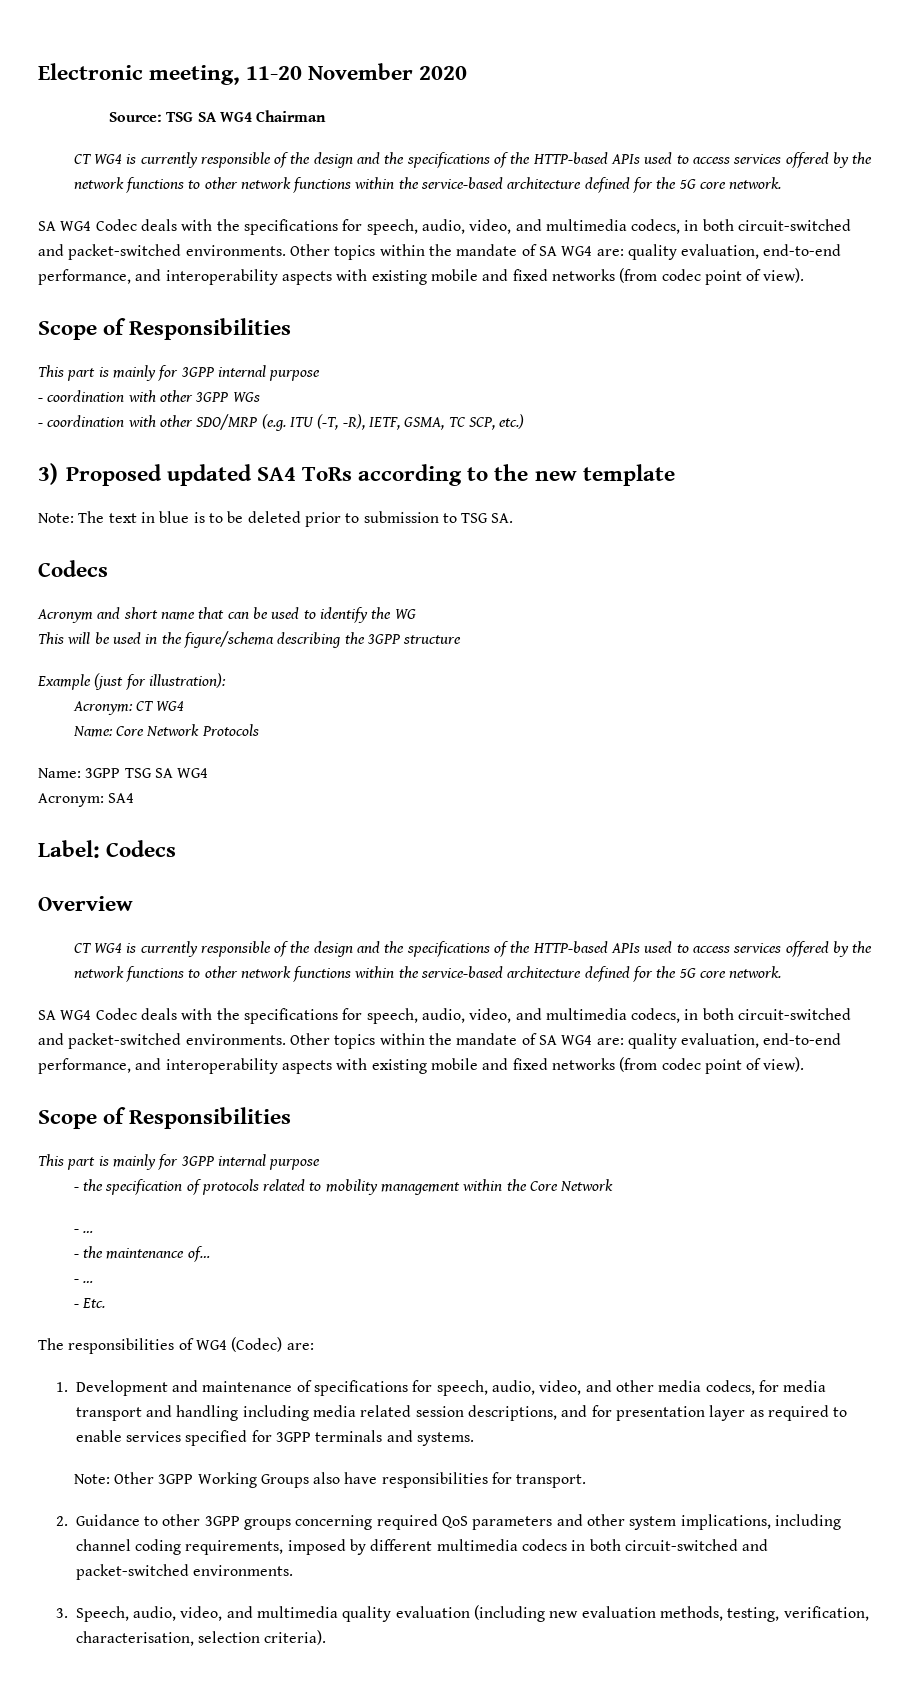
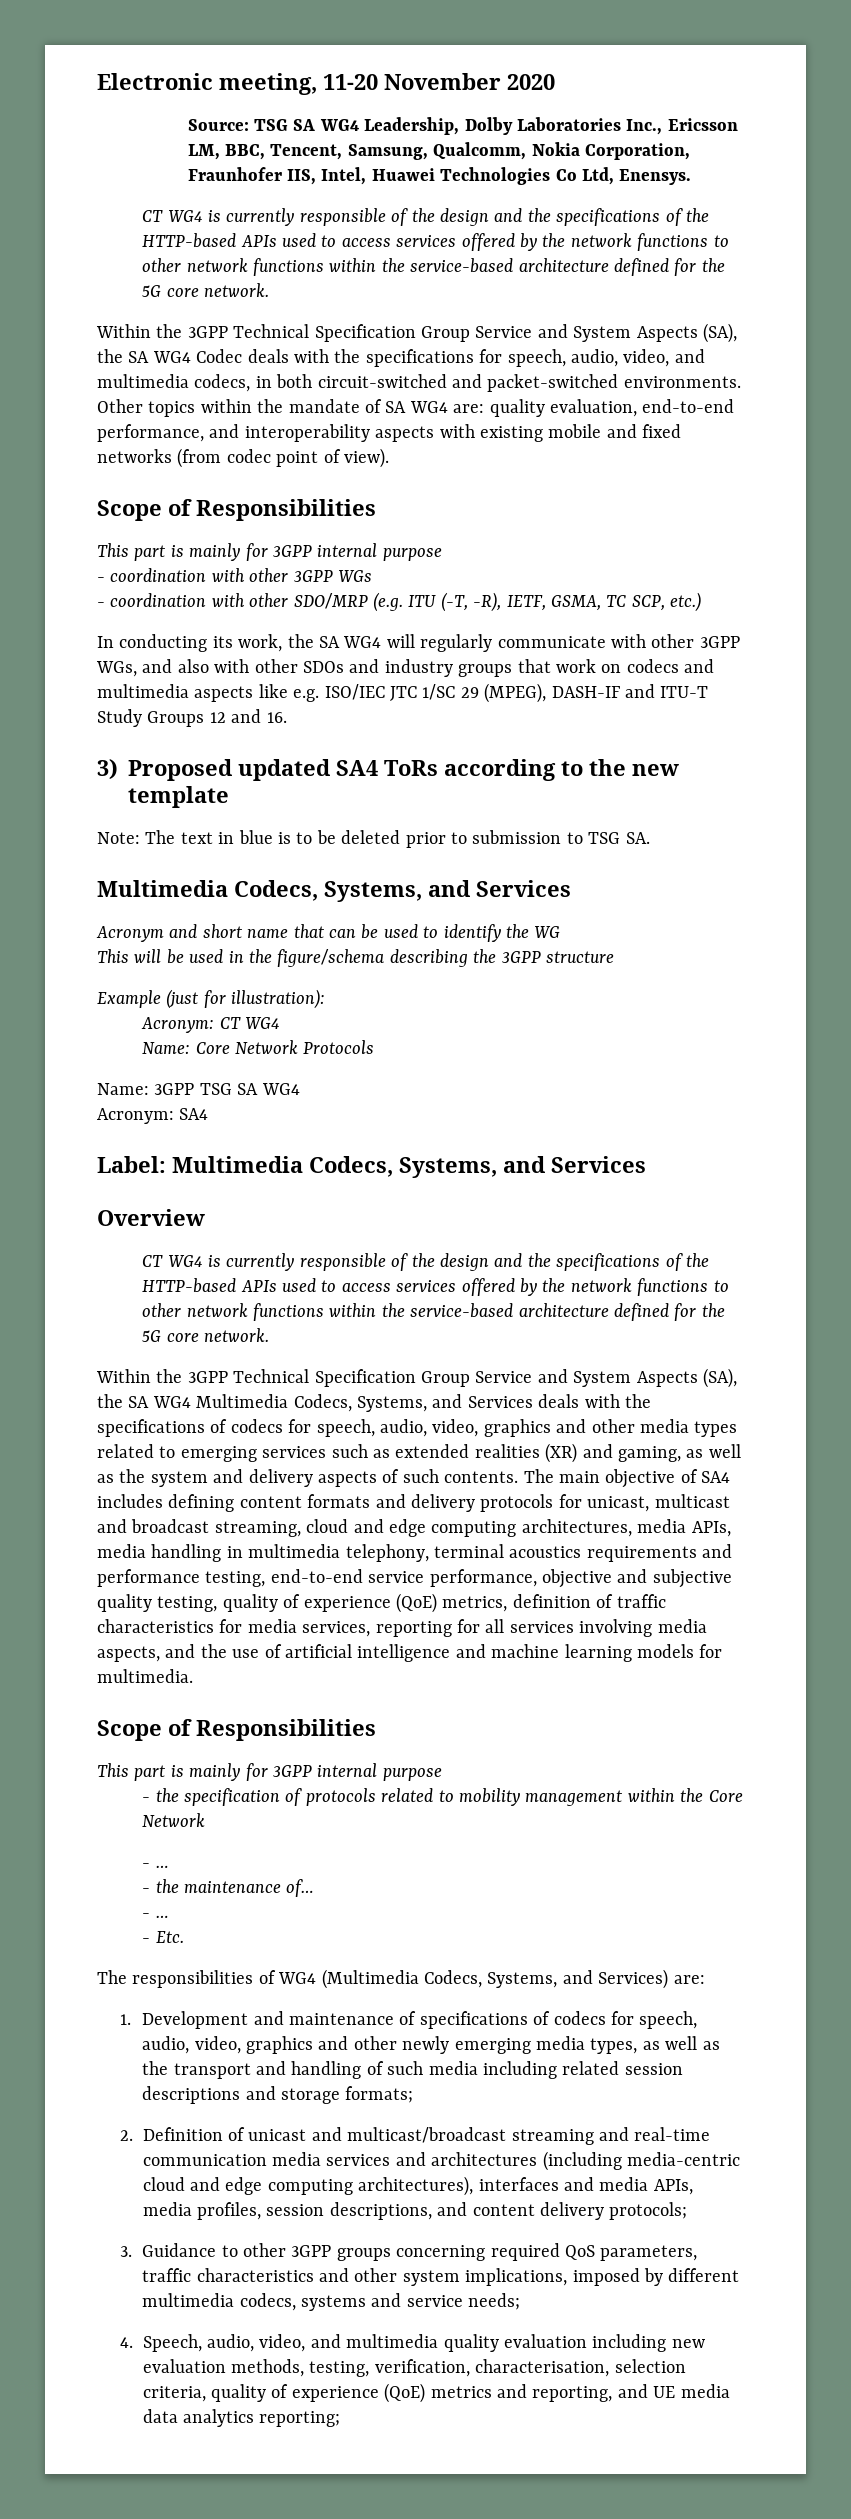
- Source: TSG SA WG4 Chairman
+ Source: TSG SA WG4 Leadership, Dolby Laboratories Inc., Ericsson LM, BBC, Tencent, Samsung, Qualcomm, Nokia Corporation, Fraunhofer IIS, Intel, Huawei Technologies Co Ltd, Enensys.
  CT WG4 is currently responsible of the design and the specifications of the HTTP-based APIs used to access services offered by the network functions to other network functions within the service-based architecture defined for the 5G core network.
- SA WG4 Codec deals with the specifications for speech, audio, video, and multimedia codecs, in both circuit-switched and packet-switched environments.
+ Within the 3GPP Technical Specification Group Service and System Aspects (SA), the SA WG4 Codec deals with the specifications for speech, audio, video, and multimedia codecs, in both circuit-switched and packet-switched environments.
+ In conducting its work, the SA WG4 will regularly communicate with other 3GPP WGs, and also with other SDOs and industry groups that work on codecs and multimedia aspects like e.g. ISO/IEC JTC 1/SC 29 (MPEG), DASH-IF and ITU-T Study Groups 12 and 16.
  Note: The text in blue is to be deleted prior to submission to TSG SA.
- Codecs
+ Multimedia Codecs, Systems, and Services
- Label: Codecs
+ Label: Multimedia Codecs, Systems, and Services
  Overview
  CT WG4 is currently responsible of the design and the specifications of the HTTP-based APIs used to access services offered by the network functions to other network functions within the service-based architecture defined for the 5G core network.
- SA WG4 Codec deals with the specifications for speech, audio, video, and multimedia codecs, in both circuit-switched and packet-switched environments. Other topics within the mandate of SA WG4 are: quality evaluation, end-to-end performance, and interoperability aspects with existing mobile and fixed networks (from codec point of view).
+ Within the 3GPP Technical Specification Group Service and System Aspects (SA), the SA WG4 Multimedia Codecs, Systems, and Services deals with the specifications of codecs for speech, audio, video, graphics and other media types related to emerging services such as extended realities (XR) and gaming, as well as the system and delivery aspects of such contents. The main objective of SA4 includes defining content formats and delivery protocols for unicast, multicast and broadcast streaming, cloud and edge computing architectures, media APIs, media handling in multimedia telephony, terminal acoustics requirements and performance testing, end-to-end service performance, objective and subjective quality testing, quality of experience (QoE) metrics, definition of traffic characteristics for media services, reporting for all services involving media aspects, and the use of artificial intelligence and machine learning models for multimedia.
- The responsibilities of WG4 (Codec) are:
+ The responsibilities of WG4 (Multimedia Codecs, Systems, and Services) are:
- 1. Development and maintenance of specifications for speech, audio, video, and other media codecs, for media transport and handling including media related session descriptions, and for presentation layer as required to enable services specified for 3GPP terminals and systems.
- Note: Other 3GPP Working Groups also have responsibilities for transport.
- 2. Guidance to other 3GPP groups concerning required QoS parameters and other system implications, including channel coding requirements, imposed by different multimedia codecs in both circuit-switched and packet-switched environments.
- 3. Speech, audio, video, and multimedia quality evaluation (including new evaluation methods, testing, verification, characterisation, selection criteria).
+ 1. Development and maintenance of specifications of codecs for speech, audio, video, graphics and other newly emerging media types, as well as the transport and handling of such media including related session descriptions and storage formats;
+ 2. Definition of unicast and multicast/broadcast streaming and real-time communication media services and architectures (including media-centric cloud and edge computing architectures), interfaces and media APIs, media profiles, session descriptions, and content delivery protocols;
+ 3. Guidance to other 3GPP groups concerning required QoS parameters, traffic characteristics and other system implications, imposed by different multimedia codecs, systems and service needs;
+ 4. Speech, audio, video, and multimedia quality evaluation including new evaluation methods, testing, verification, characterisation, selection criteria, quality of experience (QoE) metrics and reporting, and UE media data analytics reporting;

